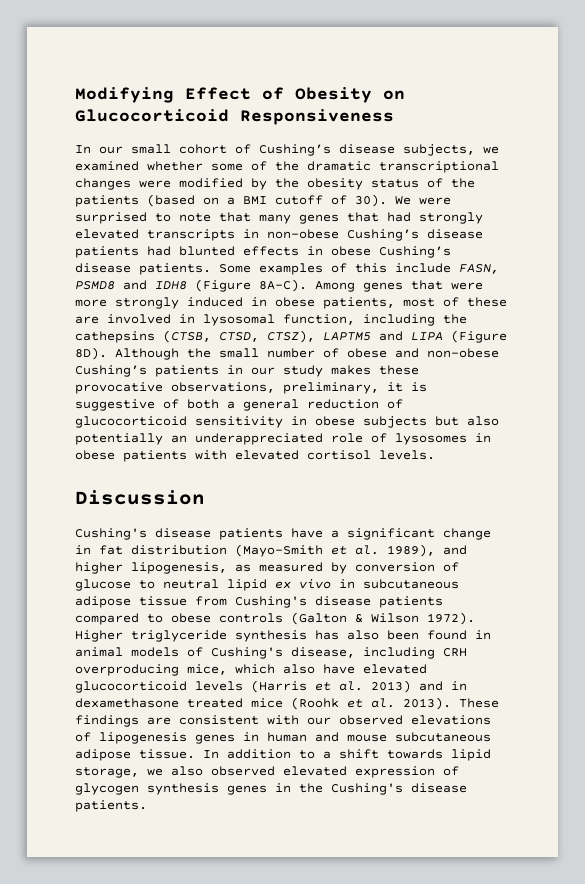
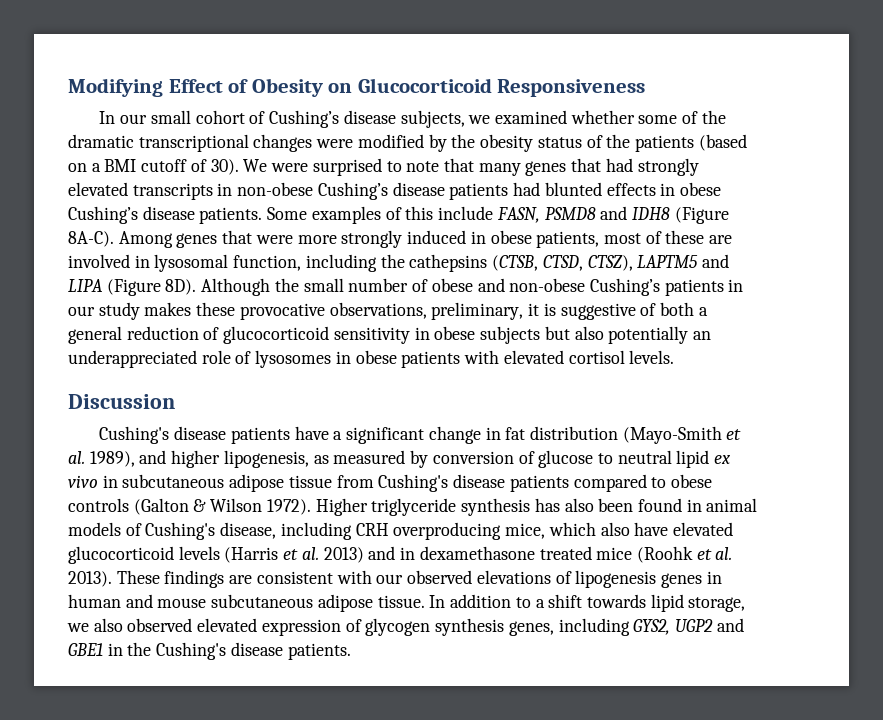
- In addition to a shift towards lipid storage, we also observed elevated expression of glycogen synthesis genes in the Cushing's disease patients.
+ In addition to a shift towards lipid storage, we also observed elevated expression of glycogen synthesis genes, including GYS2, UGP2 and GBE1 in the Cushing's disease patients.

